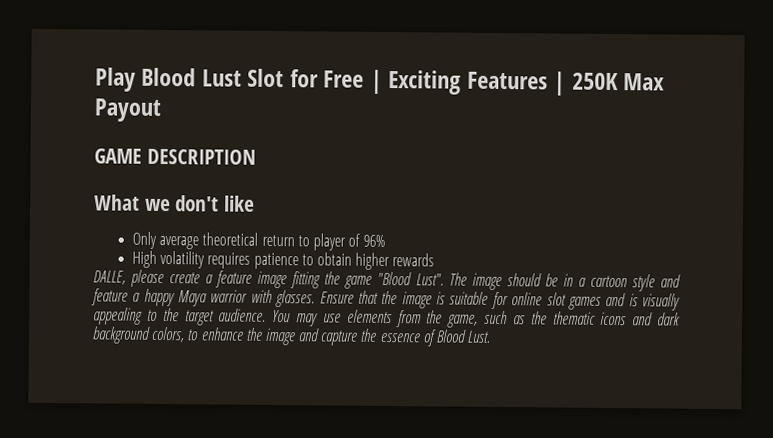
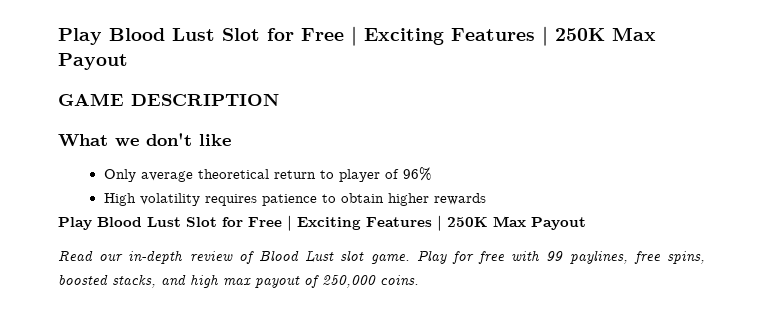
  High volatility requires patience to obtain higher rewards
- DALLE, please create a feature image fitting the game "Blood Lust". The image should be in a cartoon style and feature a happy Maya warrior with glasses. Ensure that the image is suitable for online slot games and is visually appealing to the target audience. You may use elements from the game, such as the thematic icons and dark background colors, to enhance the image and capture the essence of Blood Lust.
+ Play Blood Lust Slot for Free | Exciting Features | 250K Max Payout
+ Read our in-depth review of Blood Lust slot game. Play for free with 99 paylines, free spins, boosted stacks, and high max payout of 250,000 coins.

